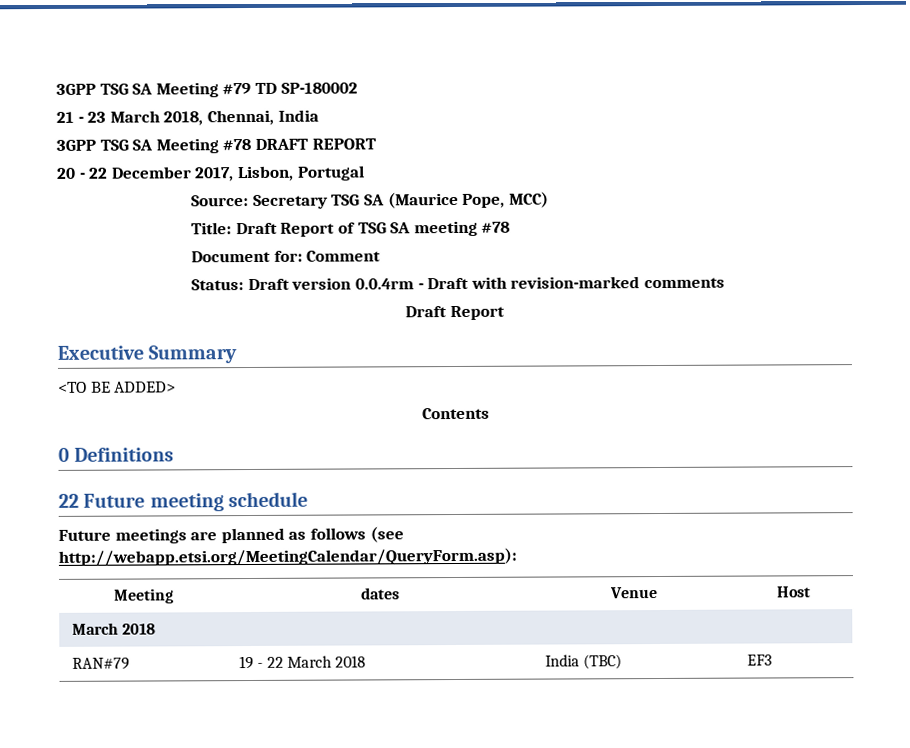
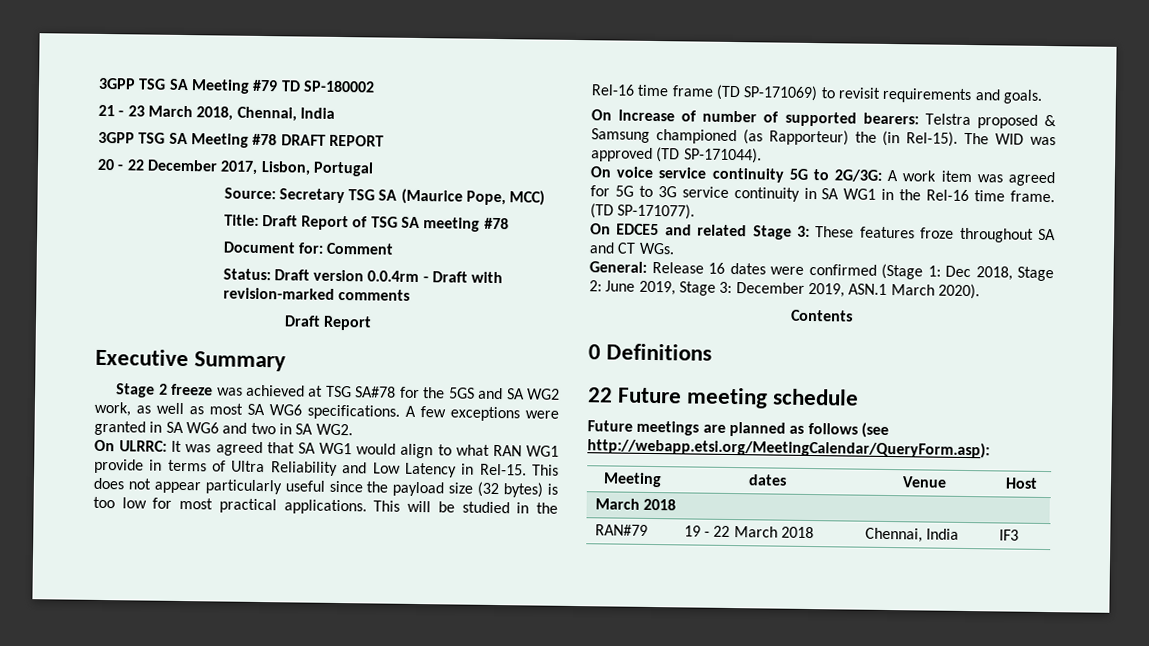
- <TO BE ADDED>
+ Stage 2 freeze was achieved at TSG SA#78 for the 5GS and SA WG2 work, as well as most SA WG6 specifications. A few exceptions were granted in SA WG6 and two in SA WG2.
+ On ULRRC: It was agreed that SA WG1 would align to what RAN WG1 provide in terms of Ultra Reliability and Low Latency in Rel-15. This does not appear particularly useful since the payload size (32 bytes) is too low for most practical applications. This will be studied in the Rel-16 time frame (TD SP-171069) to revisit requirements and goals.
+ On Increase of number of supported bearers: Telstra proposed & Samsung championed (as Rapporteur) the (in Rel-15). The WID was approved (TD SP-171044).
+ On voice service continuity 5G to 2G/3G: A work item was agreed for 5G to 3G service continuity in SA WG1 in the Rel-16 time frame. (TD SP-171077).
+ On EDCE5 and related Stage 3: These features froze throughout SA and CT WGs.
+ General: Release 16 dates were confirmed (Stage 1: Dec 2018, Stage 2: June 2019, Stage 3: December 2019, ASN.1 March 2020).
- RAN#79 | 19 - 22 March 2018 | India (TBC) | EF3
+ RAN#79 | 19 - 22 March 2018 | Chennai, India | IF3

